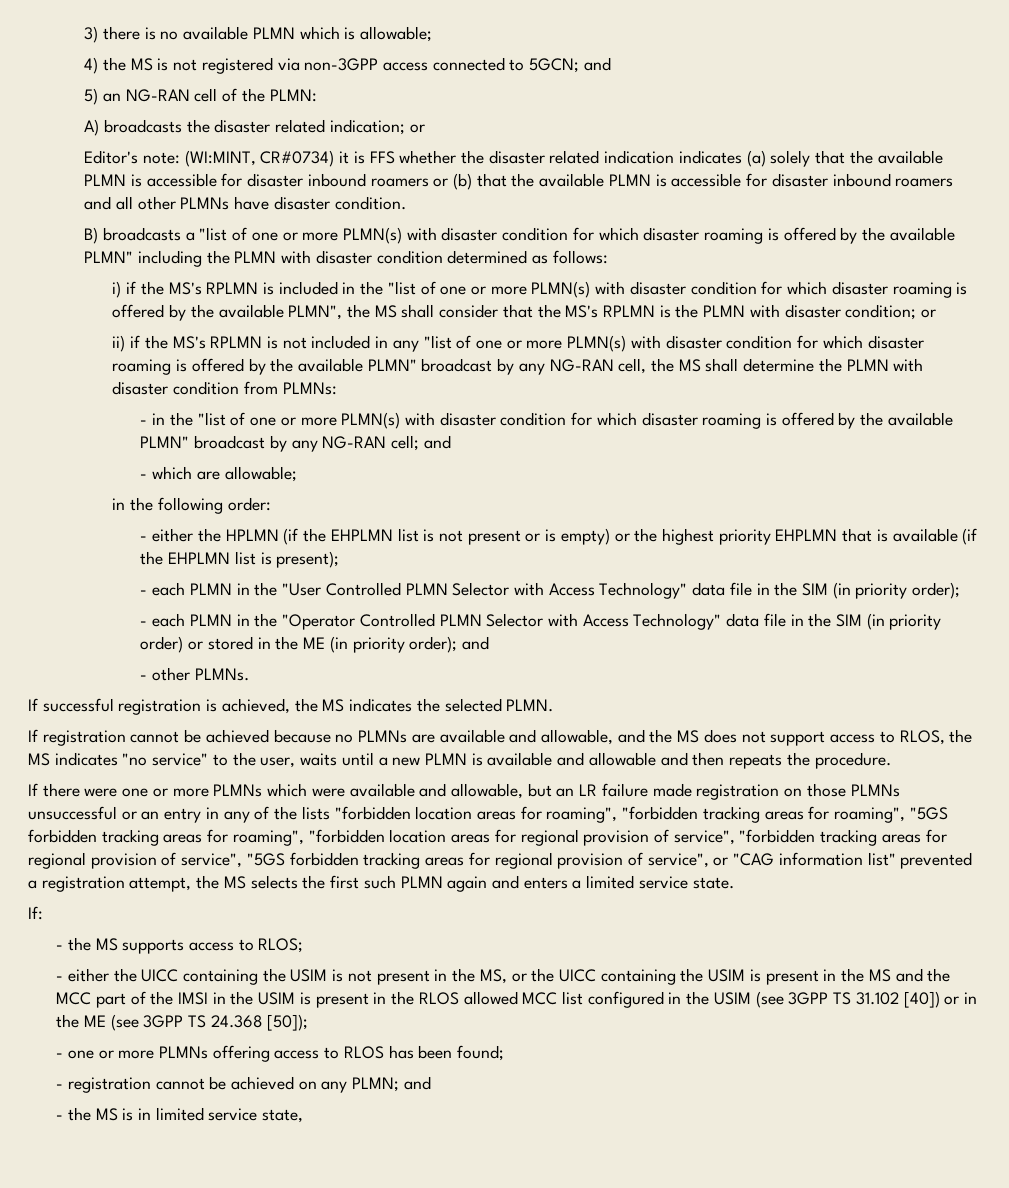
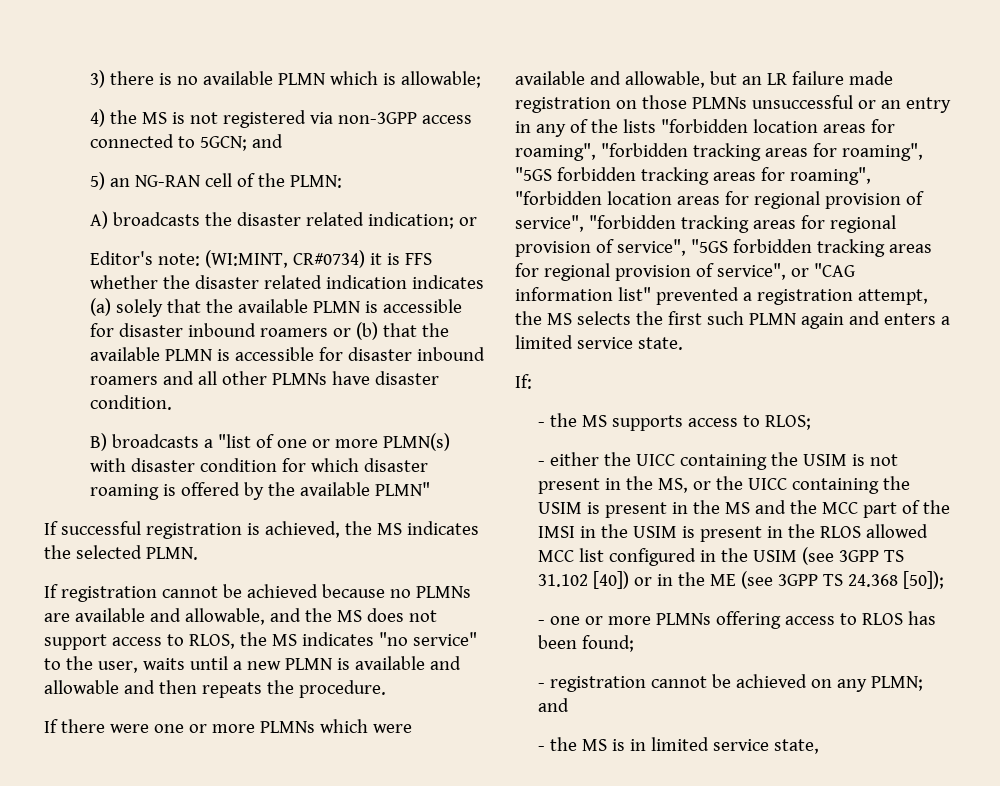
- B) broadcasts a "list of one or more PLMN(s) with disaster condition for which disaster roaming is offered by the available PLMN" including the PLMN with disaster condition determined as follows:
- i) if the MS's RPLMN is included in the "list of one or more PLMN(s) with disaster condition for which disaster roaming is offered by the available PLMN", the MS shall consider that the MS's RPLMN is the PLMN with disaster condition; or
- ii) if the MS's RPLMN is not included in any "list of one or more PLMN(s) with disaster condition for which disaster roaming is offered by the available PLMN" broadcast by any NG-RAN cell, the MS shall determine the PLMN with disaster condition from PLMNs:
- - in the "list of one or more PLMN(s) with disaster condition for which disaster roaming is offered by the available PLMN" broadcast by any NG-RAN cell; and
- - which are allowable;
- in the following order:
- - either the HPLMN (if the EHPLMN list is not present or is empty) or the highest priority EHPLMN that is available (if the EHPLMN list is present);
- - each PLMN in the "User Controlled PLMN Selector with Access Technology" data file in the SIM (in priority order);
- - each PLMN in the "Operator Controlled PLMN Selector with Access Technology" data file in the SIM (in priority order) or stored in the ME (in priority order); and
- - other PLMNs.
+ B) broadcasts a "list of one or more PLMN(s) with disaster condition for which disaster roaming is offered by the available PLMN"

